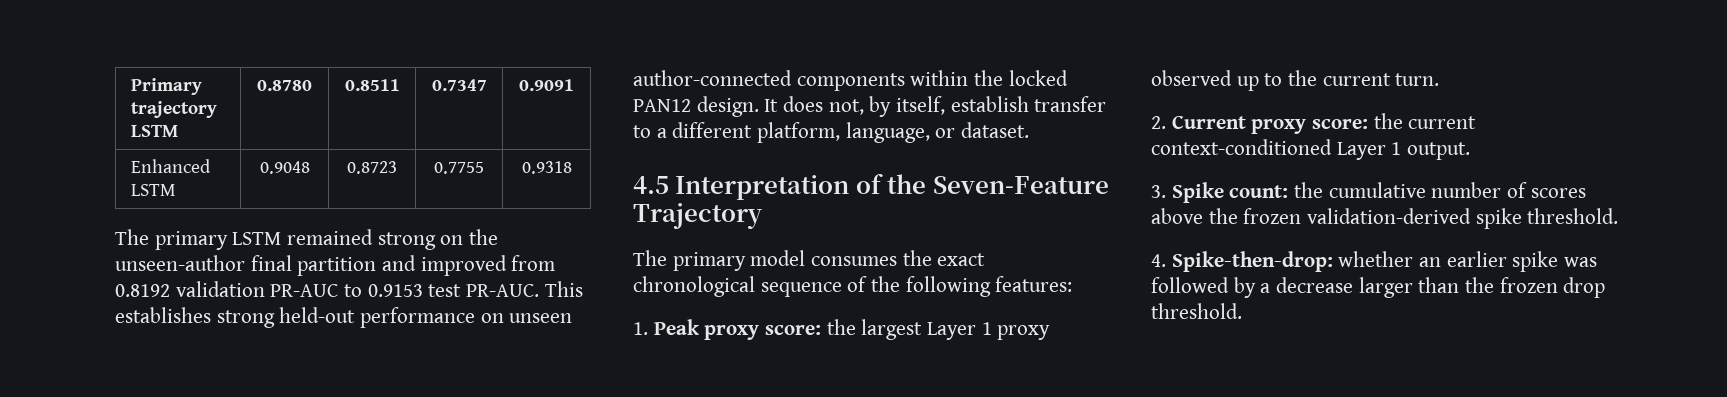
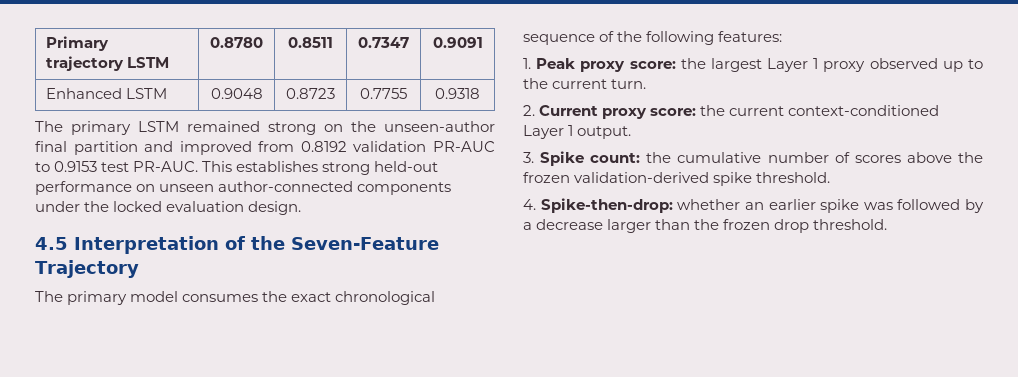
- This establishes strong held-out performance on unseen author-connected components within the locked PAN12 design. It does not, by itself, establish transfer to a different platform, language, or dataset.
+ This establishes strong held-out performance on unseen author-connected components under the locked evaluation design.

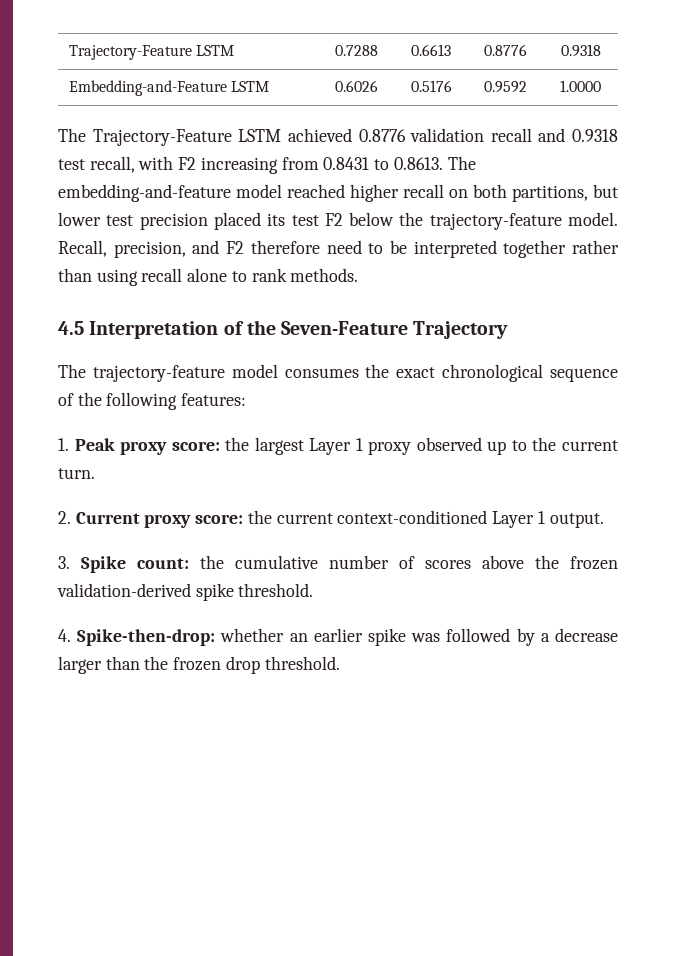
- Primary trajectory LSTM | 0.8780 | 0.8511 | 0.7347 | 0.9091
- Enhanced LSTM | 0.9048 | 0.8723 | 0.7755 | 0.9318
- The primary LSTM remained strong on the unseen-author final partition and improved from 0.8192 validation PR-AUC to 0.9153 test PR-AUC. This establishes strong held-out performance on unseen author-connected components under the locked evaluation design.
+ Trajectory-Feature LSTM | 0.7288 | 0.6613 | 0.8776 | 0.9318
+ Embedding-and-Feature LSTM | 0.6026 | 0.5176 | 0.9592 | 1.0000
+ The Trajectory-Feature LSTM achieved 0.8776 validation recall and 0.9318 test recall, with F2 increasing from 0.8431 to 0.8613. The embedding-and-feature model reached higher recall on both partitions, but lower test precision placed its test F2 below the trajectory-feature model. Recall, precision, and F2 therefore need to be interpreted together rather than using recall alone to rank methods.
- The primary model consumes the exact chronological sequence of the following features:
+ The trajectory-feature model consumes the exact chronological sequence of the following features:

